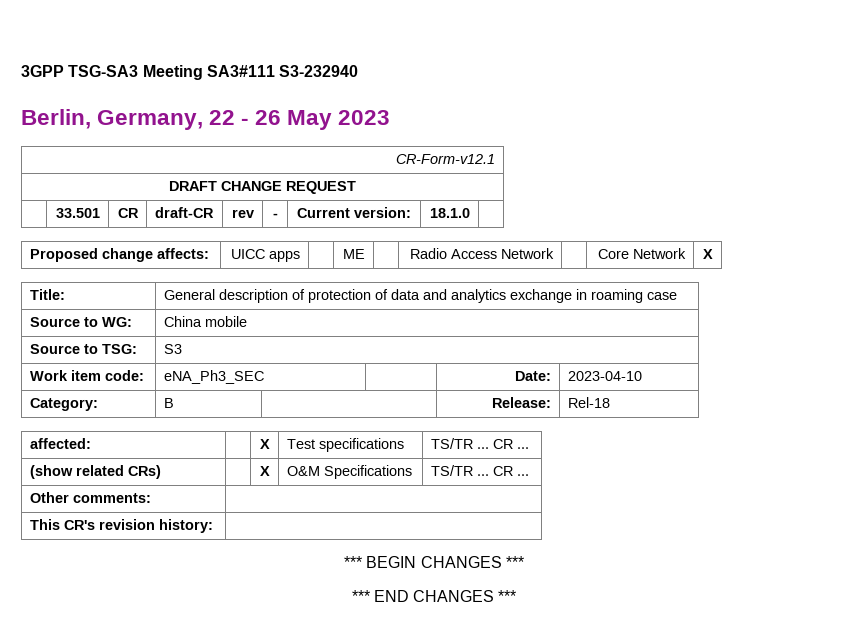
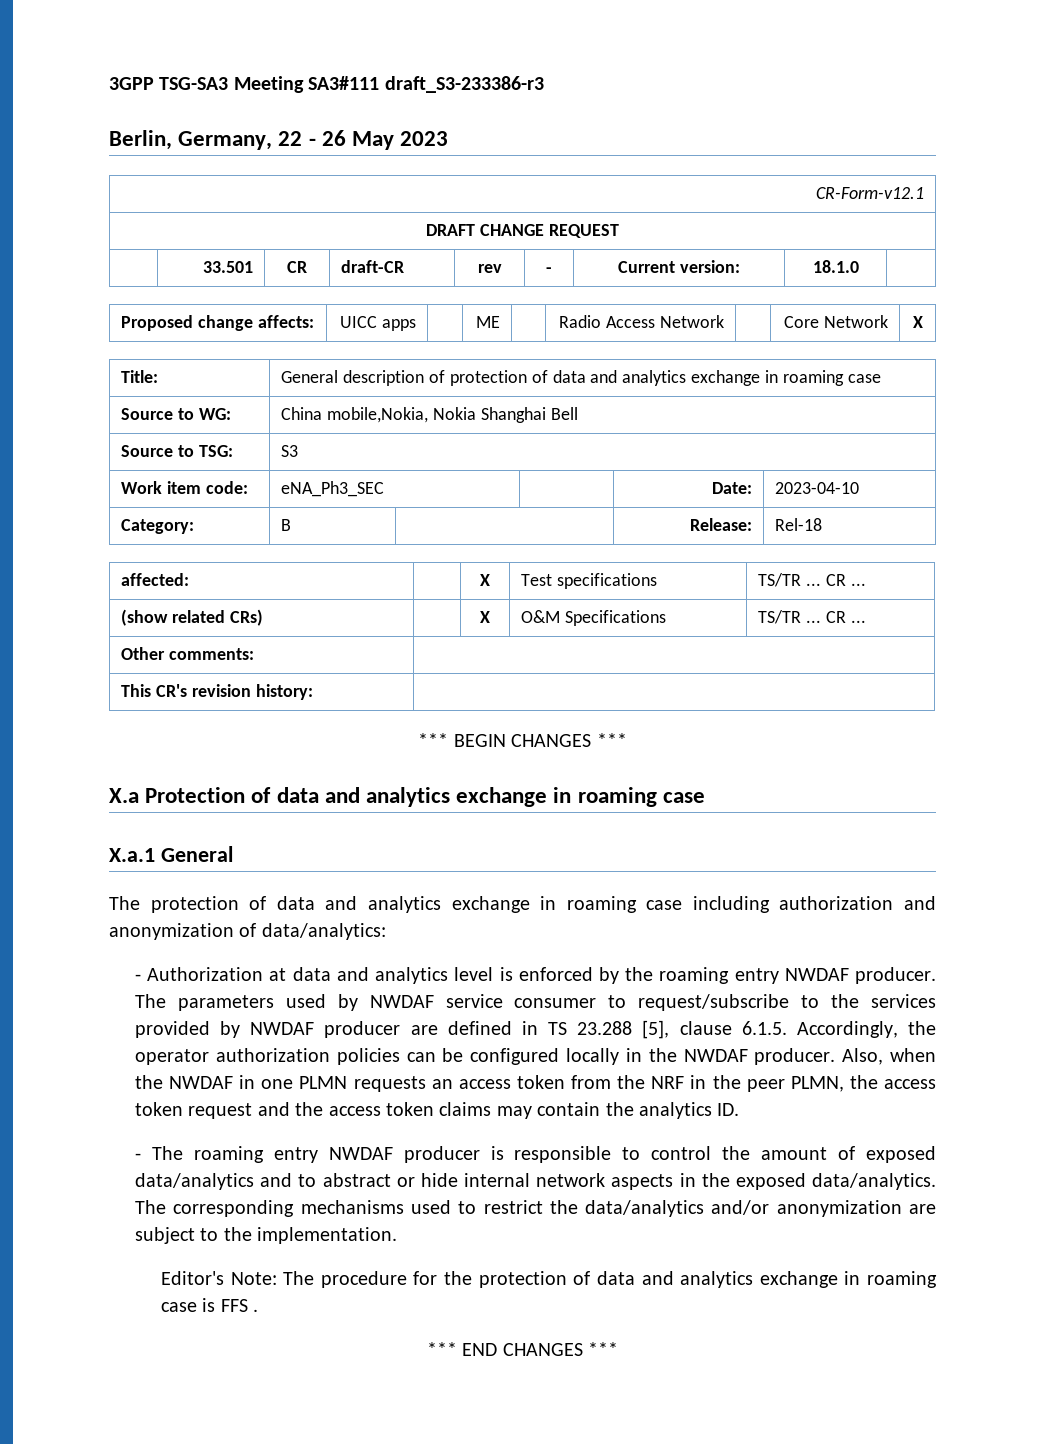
- 3GPP TSG-SA3 Meeting SA3#111 S3-232940
+ 3GPP TSG-SA3 Meeting SA3#111 draft_S3-233386-r3
- Source to WG: | China mobile
+ Source to WG: | China mobile,Nokia, Nokia Shanghai Bell
+ X.a Protection of data and analytics exchange in roaming case
+ X.a.1 General
+ The protection of data and analytics exchange in roaming case including authorization and anonymization of data/analytics:
+ - Authorization at data and analytics level is enforced by the roaming entry NWDAF producer. The parameters used by NWDAF service consumer to request/subscribe to the services provided by NWDAF producer are defined in TS 23.288 [5], clause 6.1.5. Accordingly, the operator authorization policies can be configured locally in the NWDAF producer. Also, when the NWDAF in one PLMN requests an access token from the NRF in the peer PLMN, the access token request and the access token claims may contain the analytics ID.
+ - The roaming entry NWDAF producer is responsible to control the amount of exposed data/analytics and to abstract or hide internal network aspects in the exposed data/analytics. The corresponding mechanisms used to restrict the data/analytics and/or anonymization are subject to the implementation.
+ Editor's Note: The procedure for the protection of data and analytics exchange in roaming case is FFS .

